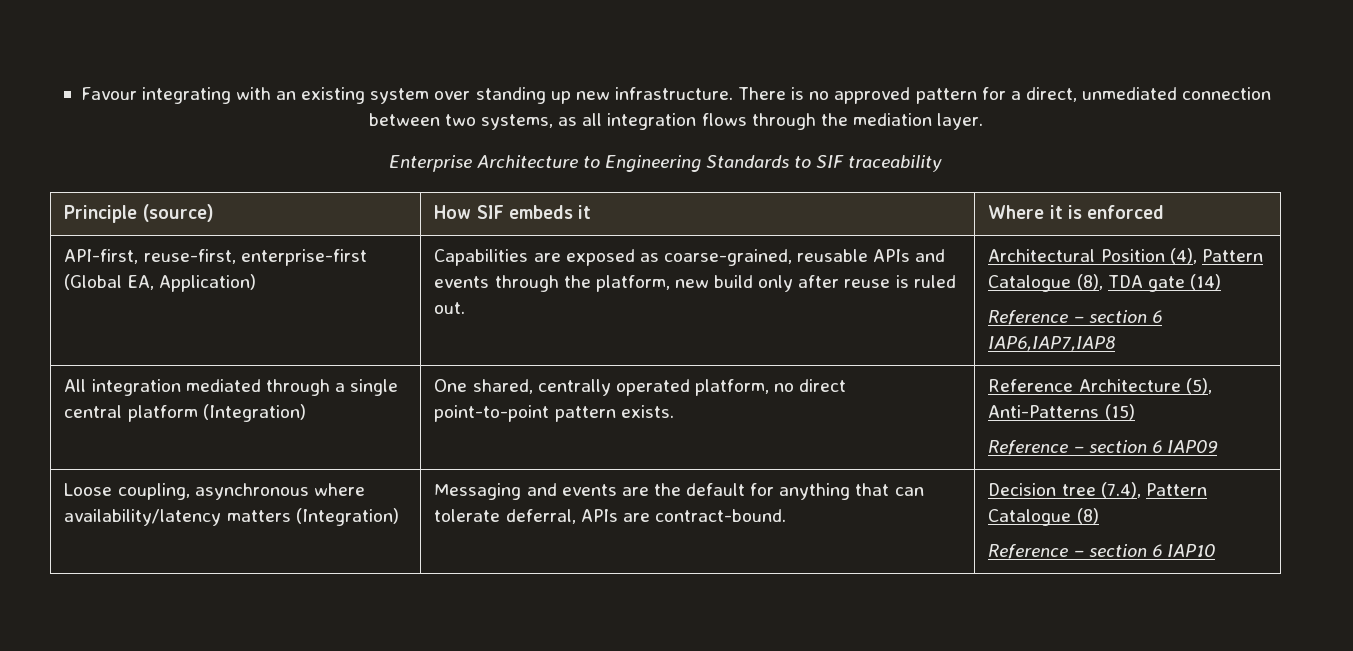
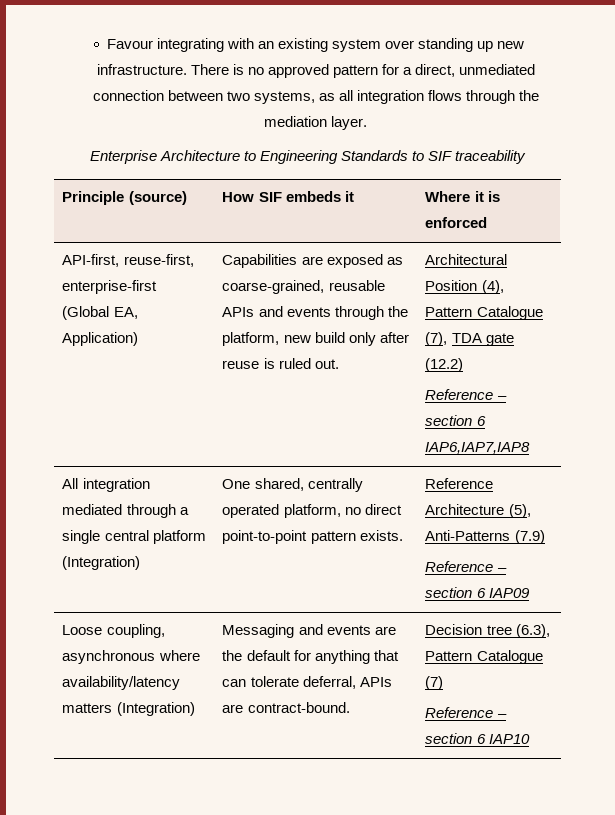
- API-first, reuse-first, enterprise-first (Global EA, Application) | Capabilities are exposed as coarse-grained, reusable APIs and events through the platform, new build only after reuse is ruled out. | Architectural Position (4), Pattern Catalogue (8), TDA gate (14)
+ API-first, reuse-first, enterprise-first (Global EA, Application) | Capabilities are exposed as coarse-grained, reusable APIs and events through the platform, new build only after reuse is ruled out. | Architectural Position (4), Pattern Catalogue (7), TDA gate (12.2)
- All integration mediated through a single central platform (Integration) | One shared, centrally operated platform, no direct point-to-point pattern exists. | Reference Architecture (5), Anti-Patterns (15)
+ All integration mediated through a single central platform (Integration) | One shared, centrally operated platform, no direct point-to-point pattern exists. | Reference Architecture (5), Anti-Patterns (7.9)
- Loose coupling, asynchronous where availability/latency matters (Integration) | Messaging and events are the default for anything that can tolerate deferral, APIs are contract-bound. | Decision tree (7.4), Pattern Catalogue (8)
+ Loose coupling, asynchronous where availability/latency matters (Integration) | Messaging and events are the default for anything that can tolerate deferral, APIs are contract-bound. | Decision tree (6.3), Pattern Catalogue (7)

